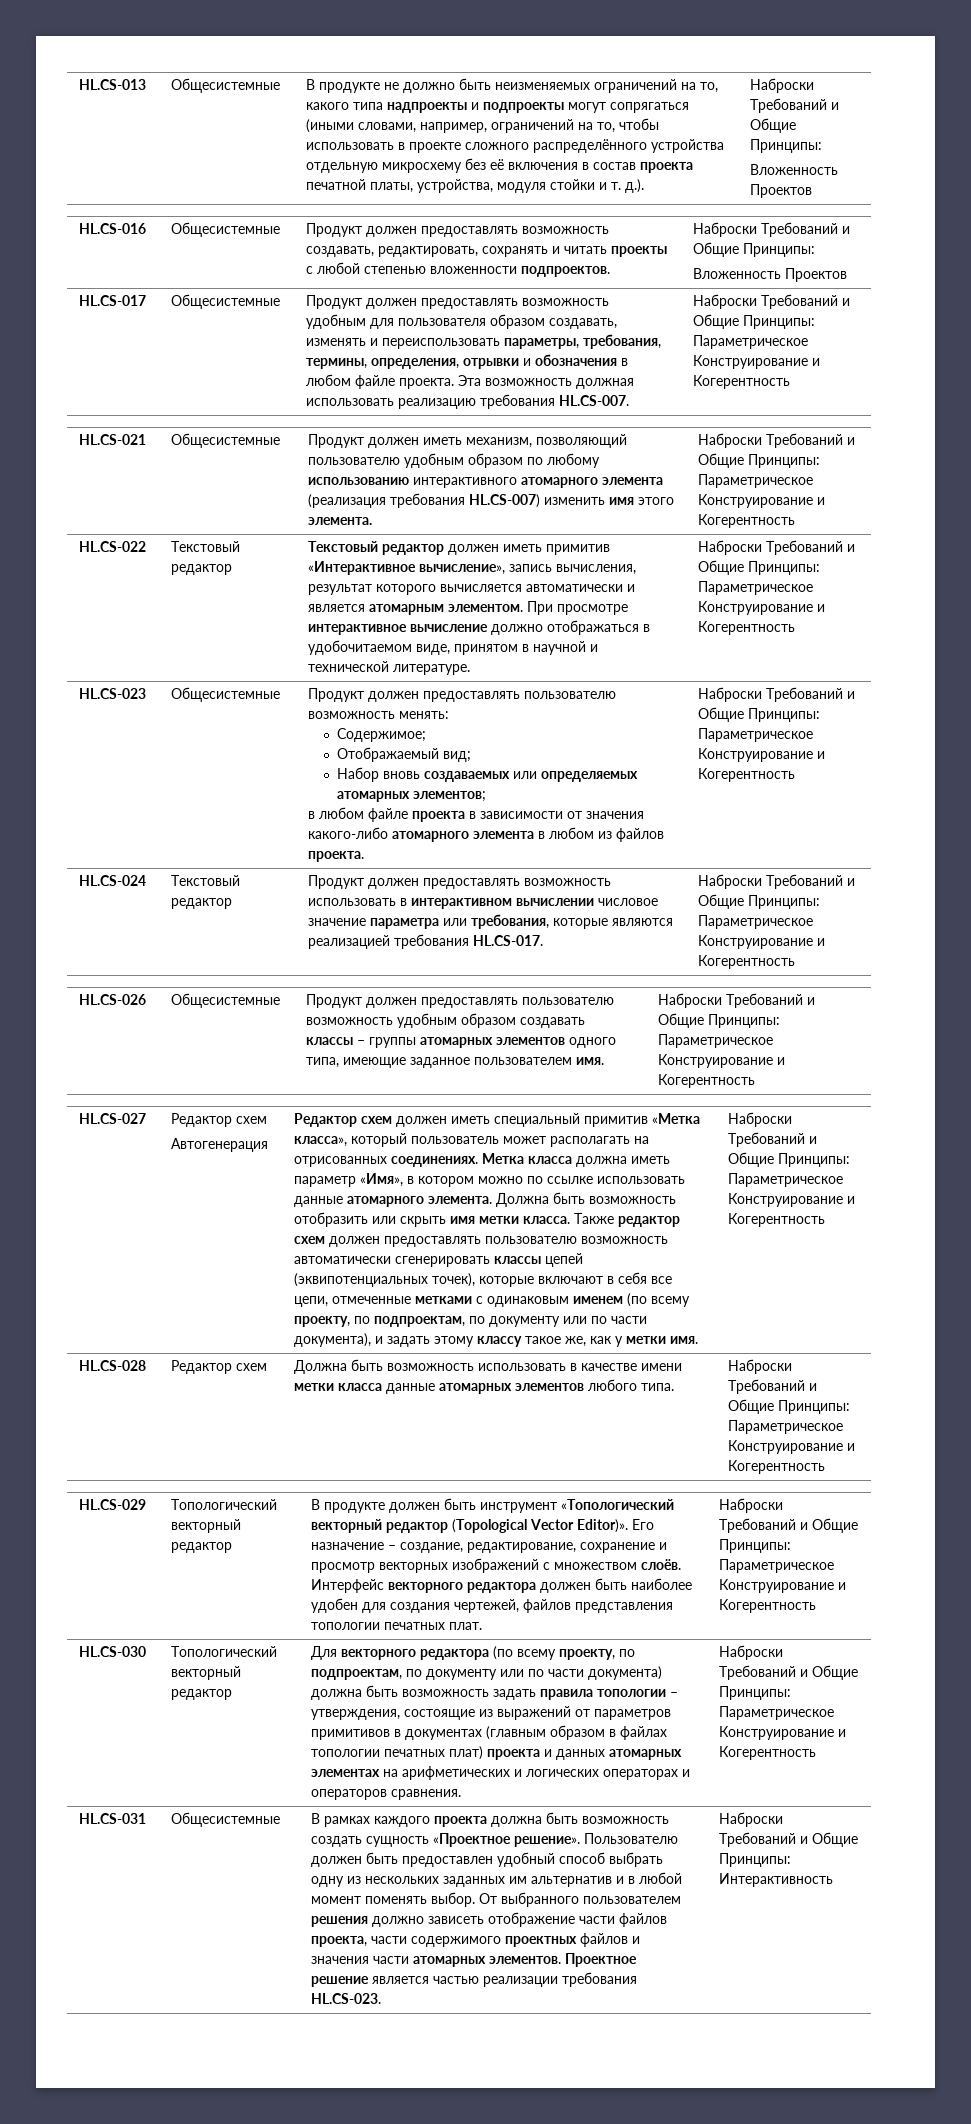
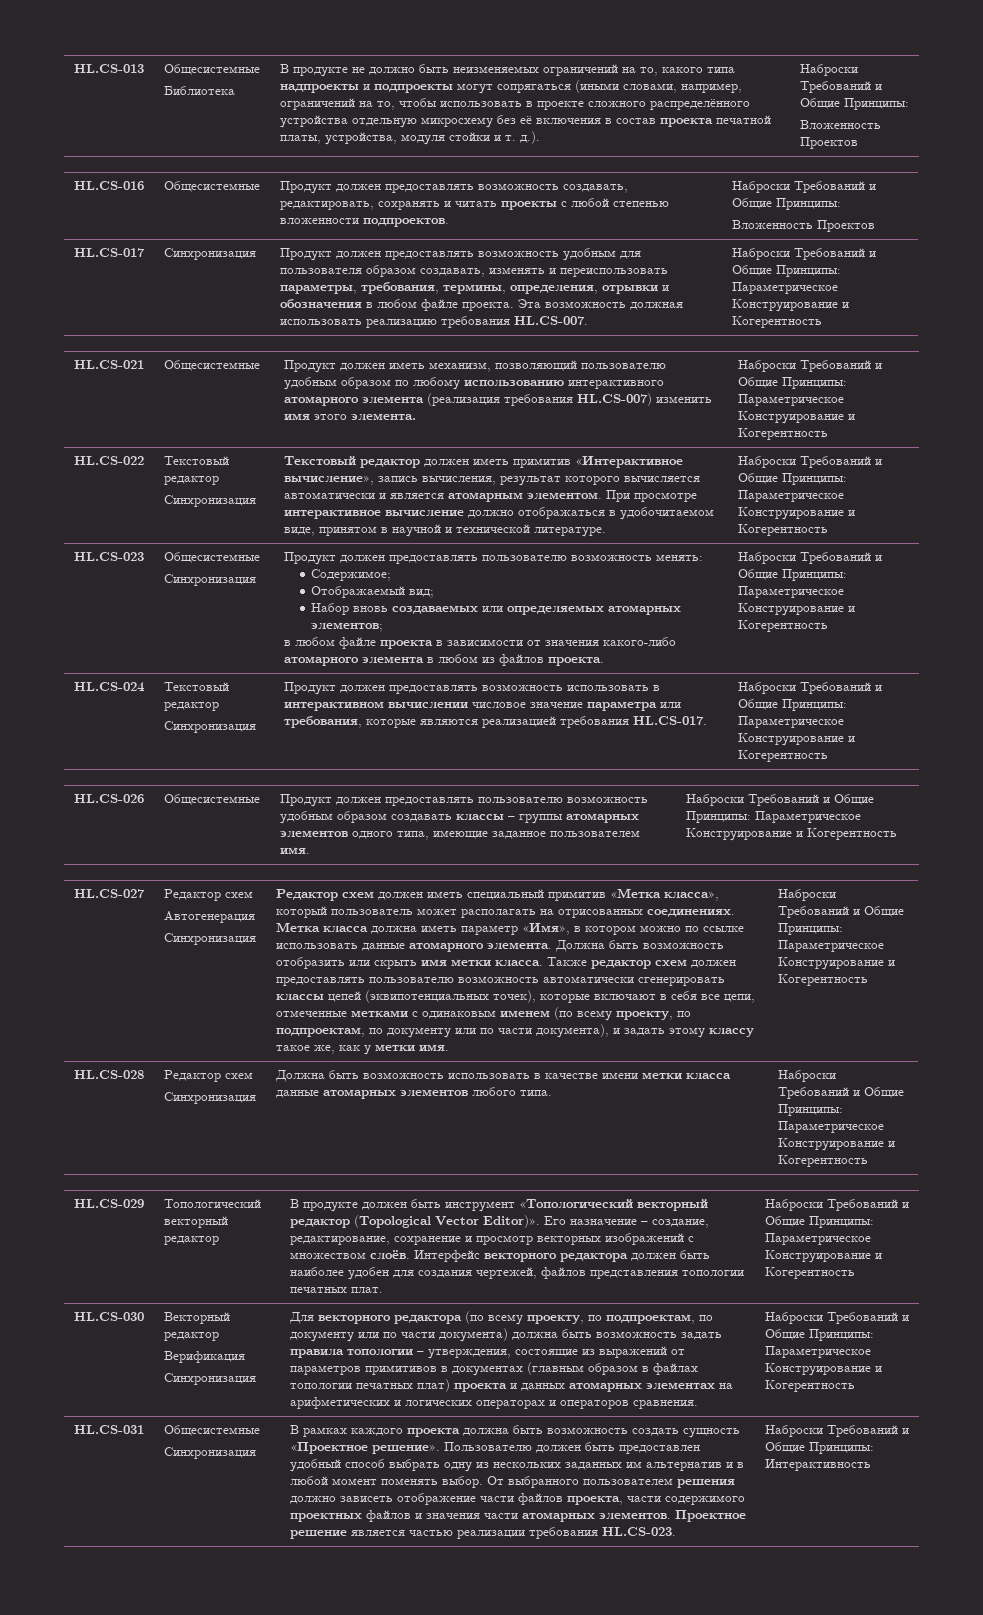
+ Библиотека
- HL.CS-017 | Общесистемные
+ HL.CS-017 | Синхронизация
  HL.CS-022 | Текстовый редактор
+ Синхронизация
  HL.CS-023 | Общесистемные
+ Синхронизация
- HL.CS-024 | Текстовый редактор | Продукт должен предоставлять возможность использовать в интерактивном вычислении числовое значение параметра или требования, которые являются реализацией требования HL.CS-017. | Наброски Требований и Общие Принципы: Параметрическое Конструирование и Когерентность
+ HL.CS-024 | Текстовый редактор
+ Синхронизация | Продукт должен предоставлять возможность использовать в интерактивном вычислении числовое значение параметра или требования, которые являются реализацией требования HL.CS-017. | Наброски Требований и Общие Принципы: Параметрическое Конструирование и Когерентность
  Автогенерация
+ Синхронизация
- HL.CS-028 | Редактор схем | Должна быть возможность использовать в качестве имени метки класса данные атомарных элементов любого типа. | Наброски Требований и Общие Принципы: Параметрическое Конструирование и Когерентность
+ HL.CS-028 | Редактор схем
+ Синхронизация | Должна быть возможность использовать в качестве имени метки класса данные атомарных элементов любого типа. | Наброски Требований и Общие Принципы: Параметрическое Конструирование и Когерентность
- HL.CS-030 | Топологический векторный редактор
+ HL.CS-030 | Векторный редактор
+ Верификация
+ Синхронизация
  HL.CS-031 | Общесистемные
+ Синхронизация

